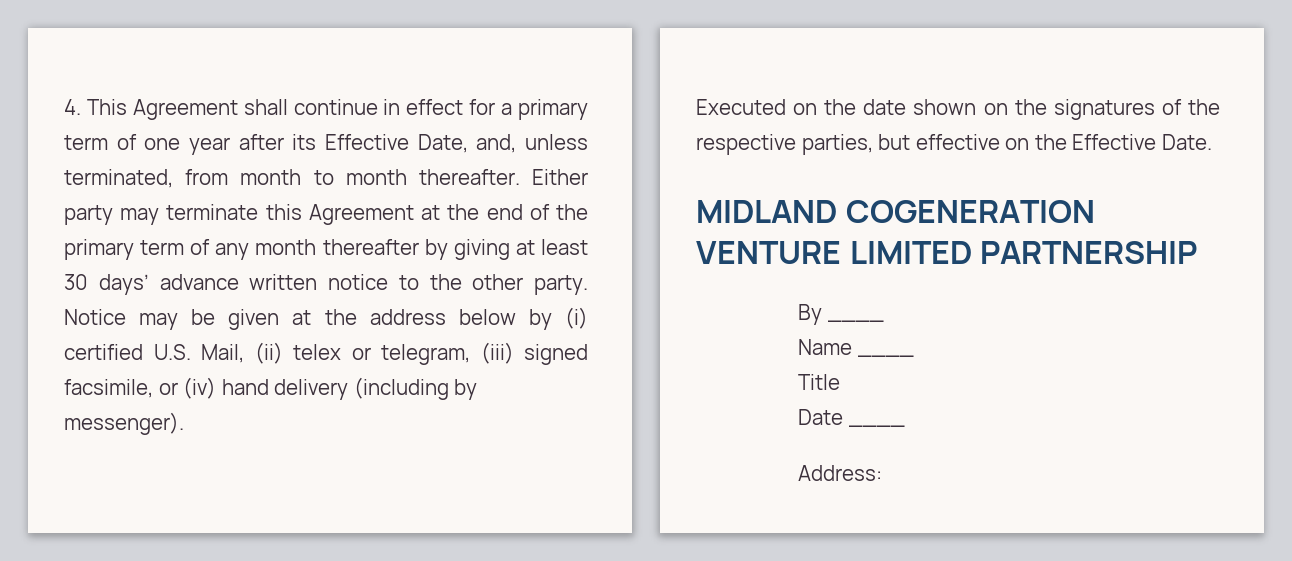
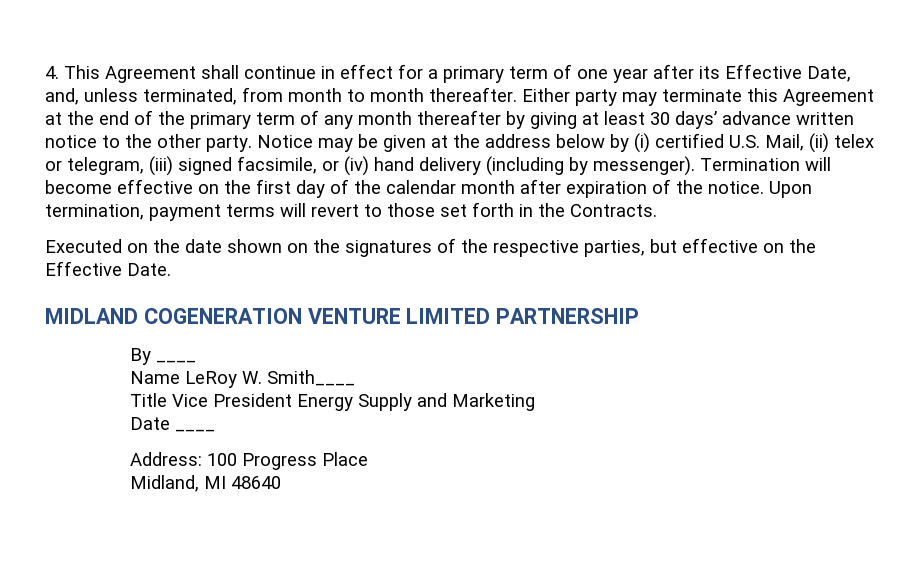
+ Termination will become effective on the first day of the calendar month after expiration of the notice. Upon termination, payment terms will revert to those set forth in the Contracts.
- Name ____
- Title
+ Name LeRoy W. Smith____
+ Title Vice President Energy Supply and Marketing
  Date ____
- Address:
+ Address: 100 Progress Place
+ Midland, MI 48640

